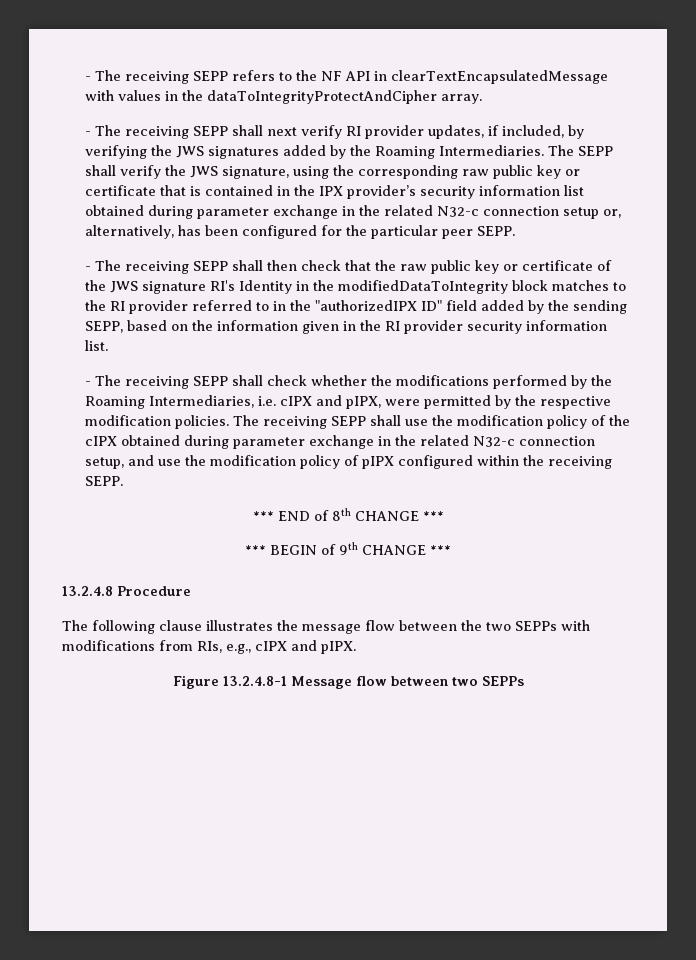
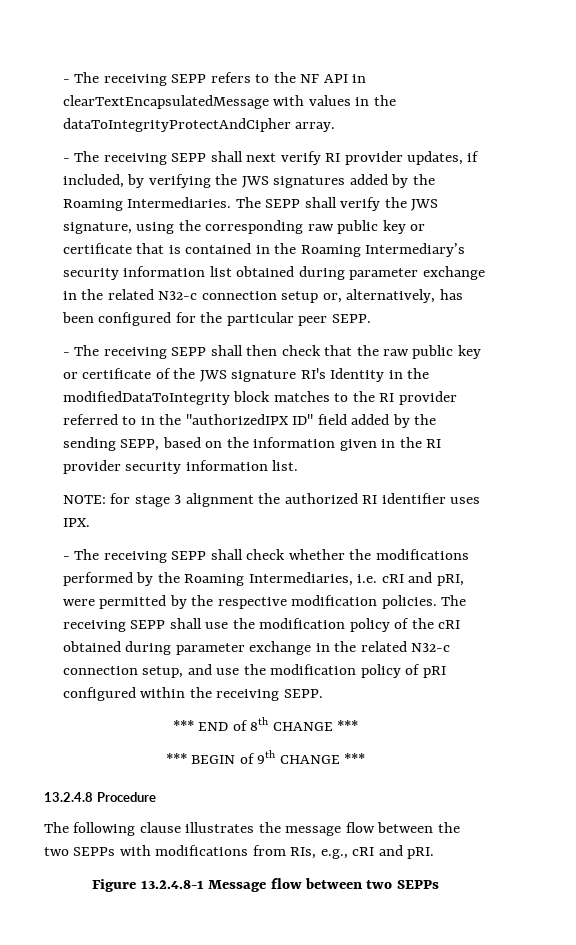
- The SEPP shall verify the JWS signature, using the corresponding raw public key or certificate that is contained in the IPX provider’s security information list obtained during parameter exchange in the related N32-c connection setup or, alternatively, has been configured for the particular peer SEPP.
+ The SEPP shall verify the JWS signature, using the corresponding raw public key or certificate that is contained in the Roaming Intermediary’s security information list obtained during parameter exchange in the related N32-c connection setup or, alternatively, has been configured for the particular peer SEPP.
+ NOTE: for stage 3 alignment the authorized RI identifier uses IPX.
- - The receiving SEPP shall check whether the modifications performed by the Roaming Intermediaries, i.e. cIPX and pIPX, were permitted by the respective modification policies.
+ - The receiving SEPP shall check whether the modifications performed by the Roaming Intermediaries, i.e. cRI and pRI, were permitted by the respective modification policies.
- The receiving SEPP shall use the modification policy of the cIPX obtained during parameter exchange in the related N32-c connection setup, and use the modification policy of pIPX configured within the receiving SEPP.
+ The receiving SEPP shall use the modification policy of the cRI obtained during parameter exchange in the related N32-c connection setup, and use the modification policy of pRI configured within the receiving SEPP.
- The following clause illustrates the message flow between the two SEPPs with modifications from RIs, e.g., cIPX and pIPX.
+ The following clause illustrates the message flow between the two SEPPs with modifications from RIs, e.g., cRI and pRI.

